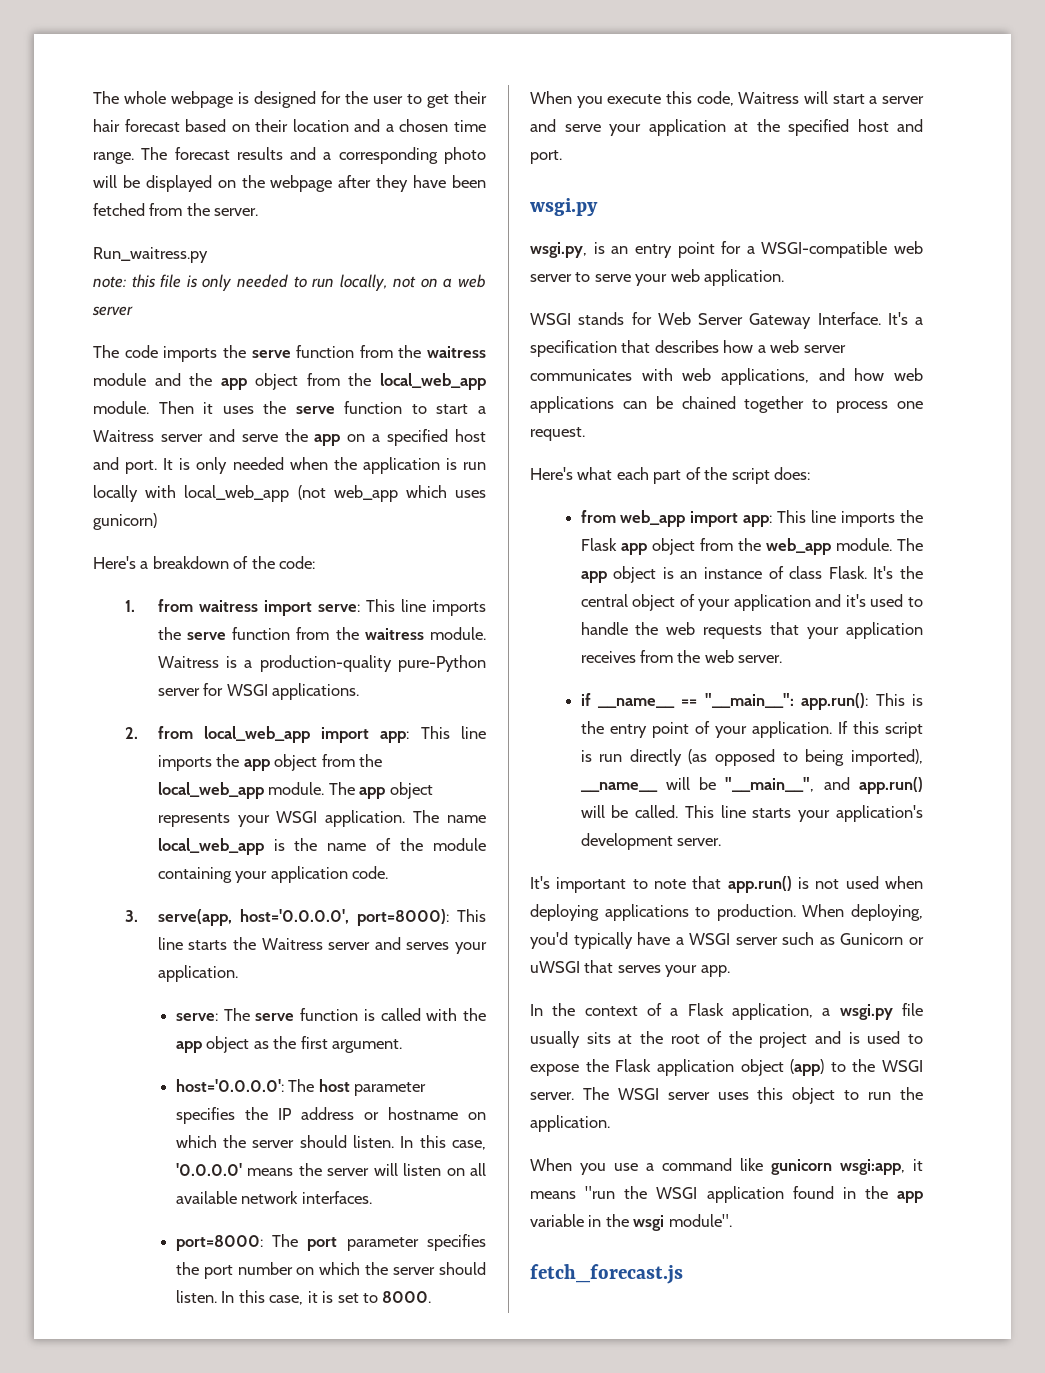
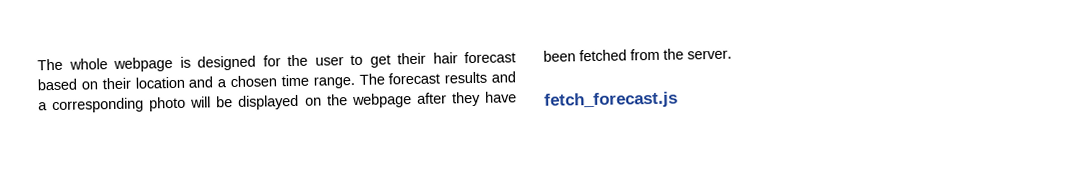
- Run_waitress.py
- note: this file is only needed to run locally, not on a web server
- The code imports the serve function from the waitress module and the app object from the local_web_app module. Then it uses the serve function to start a Waitress server and serve the app on a specified host and port. It is only needed when the application is run locally with local_web_app (not web_app which uses gunicorn)
- Here's a breakdown of the code:
- 1. from waitress import serve: This line imports the serve function from the waitress module. Waitress is a production-quality pure-Python server for WSGI applications.
- 2. from local_web_app import app: This line imports the app object from the local_web_app module. The app object represents your WSGI application. The name local_web_app is the name of the module containing your application code.
- 3. serve(app, host='0.0.0.0', port=8000): This line starts the Waitress server and serves your application.
- serve: The serve function is called with the app object as the first argument.
- host='0.0.0.0': The host parameter specifies the IP address or hostname on which the server should listen. In this case, '0.0.0.0' means the server will listen on all available network interfaces.
- port=8000: The port parameter specifies the port number on which the server should listen. In this case, it is set to 8000.
- When you execute this code, Waitress will start a server and serve your application at the specified host and port.
- wsgi.py
- wsgi.py, is an entry point for a WSGI-compatible web server to serve your web application.
- WSGI stands for Web Server Gateway Interface. It's a specification that describes how a web server communicates with web applications, and how web applications can be chained together to process one request.
- Here's what each part of the script does:
- from web_app import app: This line imports the Flask app object from the web_app module. The app object is an instance of class Flask. It's the central object of your application and it's used to handle the web requests that your application receives from the web server.
- if __name__ == "__main__": app.run(): This is the entry point of your application. If this script is run directly (as opposed to being imported), __name__ will be "__main__", and app.run() will be called. This line starts your application's development server.
- It's important to note that app.run() is not used when deploying applications to production. When deploying, you'd typically have a WSGI server such as Gunicorn or uWSGI that serves your app.
- In the context of a Flask application, a wsgi.py file usually sits at the root of the project and is used to expose the Flask application object (app) to the WSGI server. The WSGI server uses this object to run the application.
- When you use a command like gunicorn wsgi:app, it means "run the WSGI application found in the app variable in the wsgi module".

